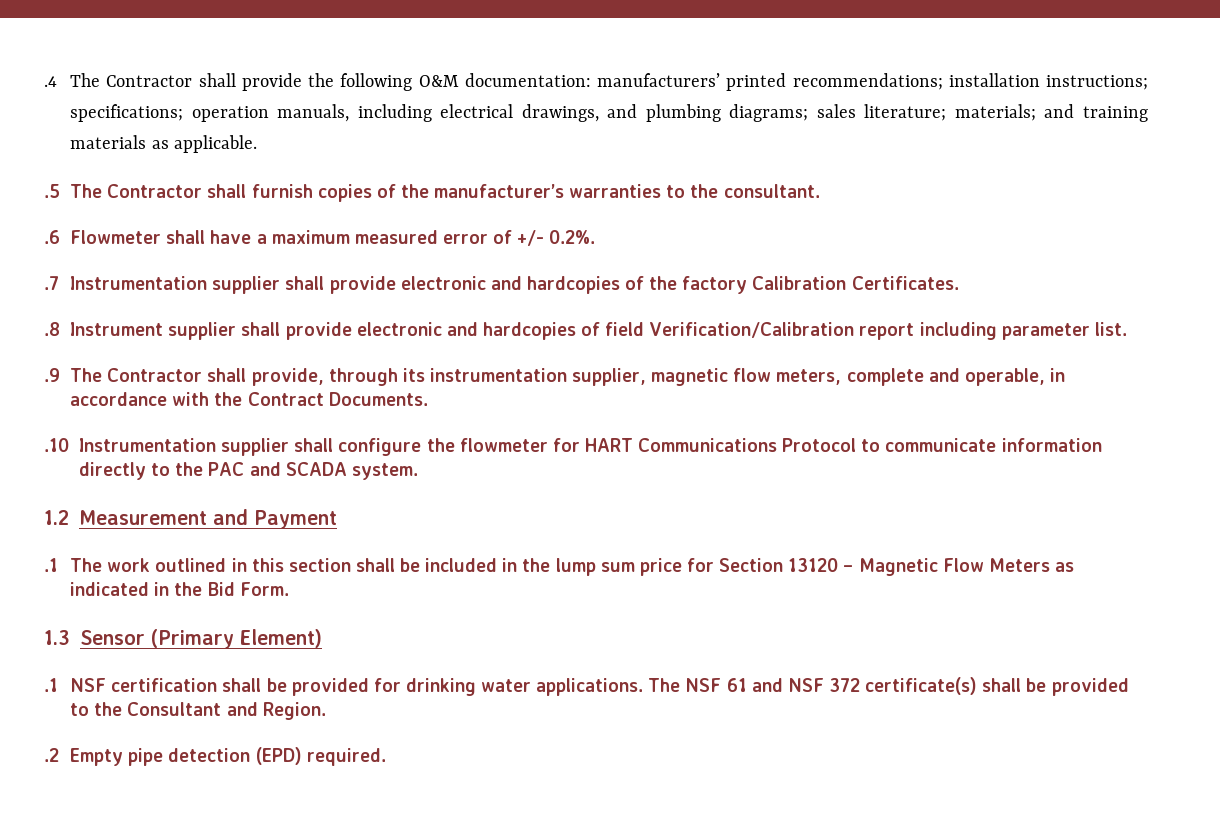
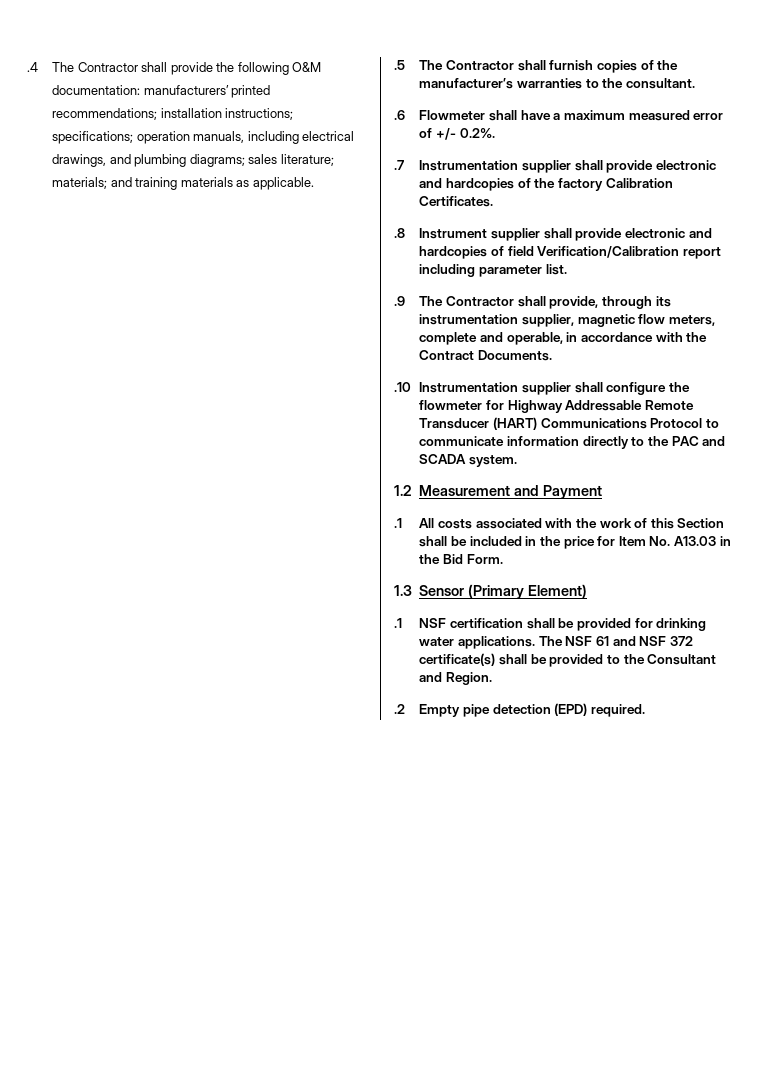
- .10 Instrumentation supplier shall configure the flowmeter for HART Communications Protocol to communicate information directly to the PAC and SCADA system.
+ .10 Instrumentation supplier shall configure the flowmeter for Highway Addressable Remote Transducer (HART) Communications Protocol to communicate information directly to the PAC and SCADA system.
- .1 The work outlined in this section shall be included in the lump sum price for Section 13120 – Magnetic Flow Meters as indicated in the Bid Form.
+ .1 All costs associated with the work of this Section shall be included in the price for Item No. A13.03 in the Bid Form.

